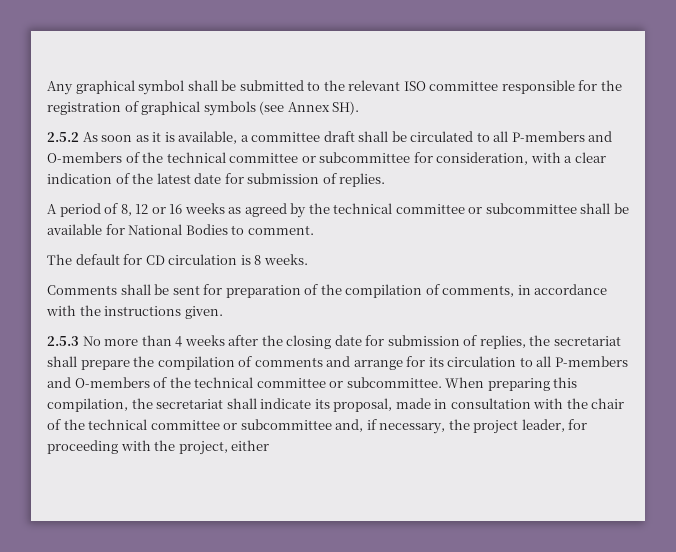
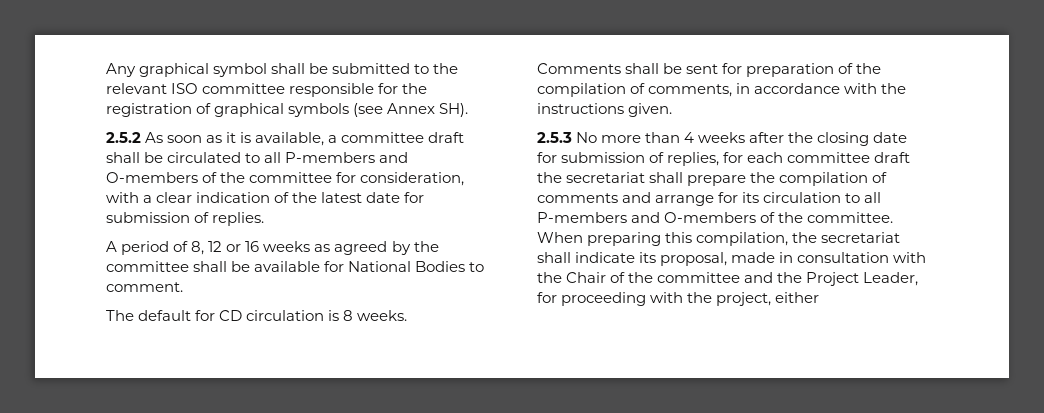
- 2.5.2 As soon as it is available, a committee draft shall be circulated to all P-members and O-members of the technical committee or subcommittee for consideration, with a clear indication of the latest date for submission of replies.
+ 2.5.2 As soon as it is available, a committee draft shall be circulated to all P-members and O-members of the committee for consideration, with a clear indication of the latest date for submission of replies.
- A period of 8, 12 or 16 weeks as agreed by the technical committee or subcommittee shall be available for National Bodies to comment.
+ A period of 8, 12 or 16 weeks as agreed by the committee shall be available for National Bodies to comment.
- 2.5.3 No more than 4 weeks after the closing date for submission of replies, the secretariat shall prepare the compilation of comments and arrange for its circulation to all P-members and O-members of the technical committee or subcommittee.
+ 2.5.3 No more than 4 weeks after the closing date for submission of replies, for each committee draft the secretariat shall prepare the compilation of comments and arrange for its circulation to all P-members and O-members of the committee.
- When preparing this compilation, the secretariat shall indicate its proposal, made in consultation with the chair of the technical committee or subcommittee and, if necessary, the project leader, for proceeding with the project, either
+ When preparing this compilation, the secretariat shall indicate its proposal, made in consultation with the Chair of the committee and the Project Leader, for proceeding with the project, either

